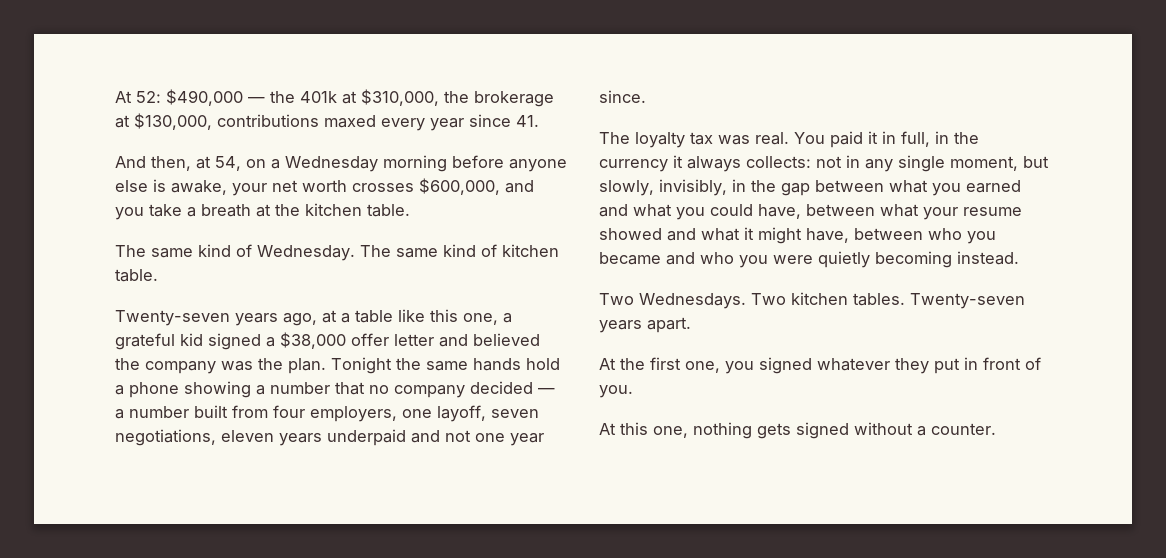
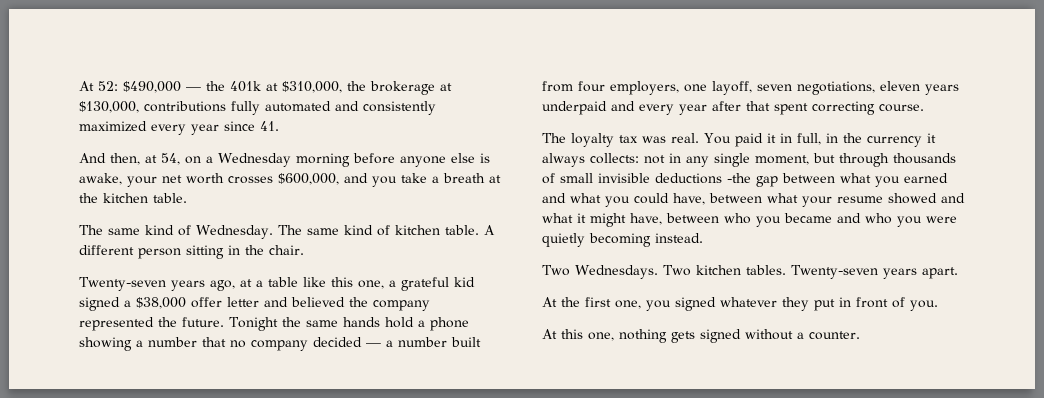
- At 52: $490,000 — the 401k at $310,000, the brokerage at $130,000, contributions maxed every year since 41.
+ At 52: $490,000 — the 401k at $310,000, the brokerage at $130,000, contributions fully automated and consistently maximized every year since 41.
+ A different person sitting in the chair.
- Twenty-seven years ago, at a table like this one, a grateful kid signed a $38,000 offer letter and believed the company was the plan.
+ Twenty-seven years ago, at a table like this one, a grateful kid signed a $38,000 offer letter and believed the company represented the future.
- Tonight the same hands hold a phone showing a number that no company decided — a number built from four employers, one layoff, seven negotiations, eleven years underpaid and not one year since.
+ Tonight the same hands hold a phone showing a number that no company decided — a number built from four employers, one layoff, seven negotiations, eleven years underpaid and every year after that spent correcting course.
- You paid it in full, in the currency it always collects: not in any single moment, but slowly, invisibly, in the gap between what you earned and what you could have, between what your resume showed and what it might have, between who you became and who you were quietly becoming instead.
+ You paid it in full, in the currency it always collects: not in any single moment, but through thousands of small invisible deductions -the gap between what you earned and what you could have, between what your resume showed and what it might have, between who you became and who you were quietly becoming instead.

